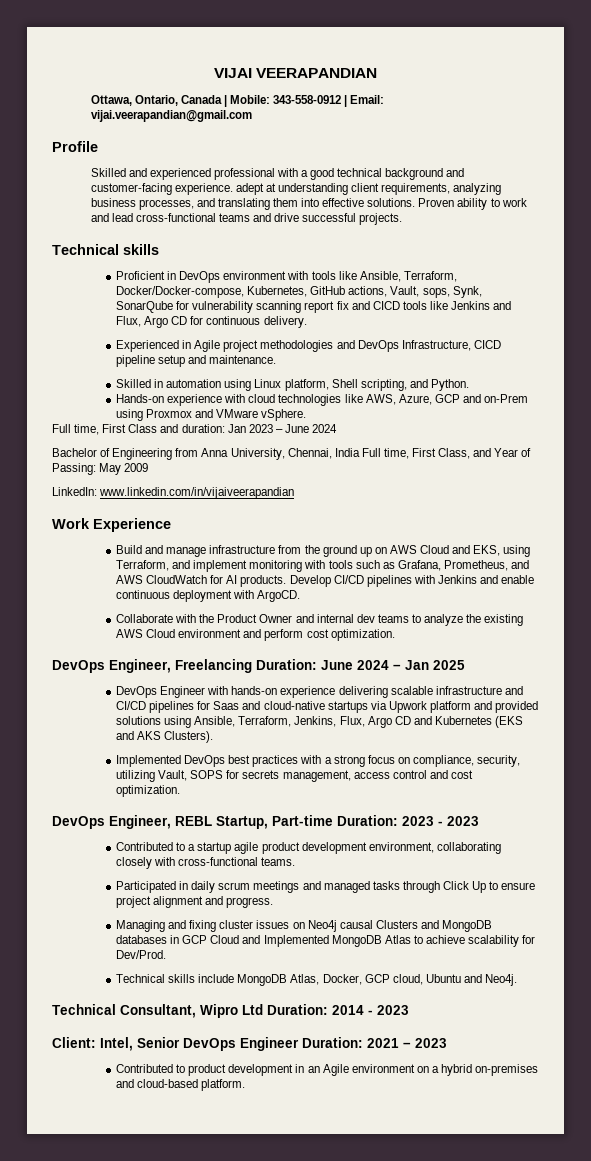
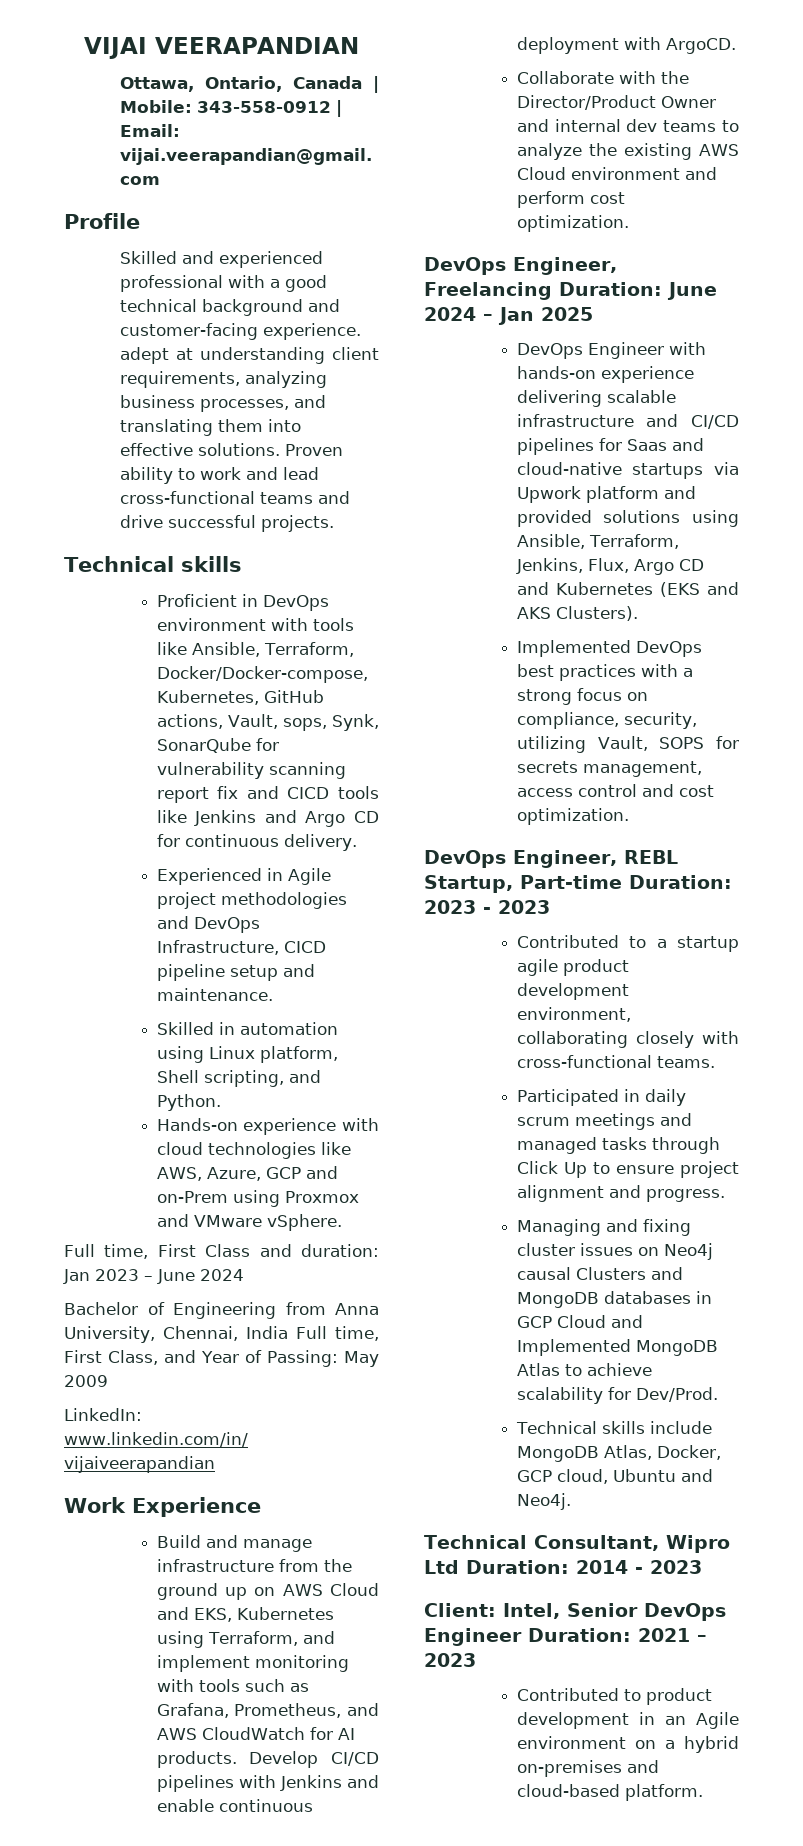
- Proficient in DevOps environment with tools like Ansible, Terraform, Docker/Docker-compose, Kubernetes, GitHub actions, Vault, sops, Synk, SonarQube for vulnerability scanning report fix and CICD tools like Jenkins and Flux, Argo CD for continuous delivery.
+ Proficient in DevOps environment with tools like Ansible, Terraform, Docker/Docker-compose, Kubernetes, GitHub actions, Vault, sops, Synk, SonarQube for vulnerability scanning report fix and CICD tools like Jenkins and Argo CD for continuous delivery.
- Build and manage infrastructure from the ground up on AWS Cloud and EKS, using Terraform, and implement monitoring with tools such as Grafana, Prometheus, and AWS CloudWatch for AI products.
+ Build and manage infrastructure from the ground up on AWS Cloud and EKS, Kubernetes using Terraform, and implement monitoring with tools such as Grafana, Prometheus, and AWS CloudWatch for AI products.
- Collaborate with the Product Owner and internal dev teams to analyze the existing AWS Cloud environment and perform cost optimization.
+ Collaborate with the Director/Product Owner and internal dev teams to analyze the existing AWS Cloud environment and perform cost optimization.

